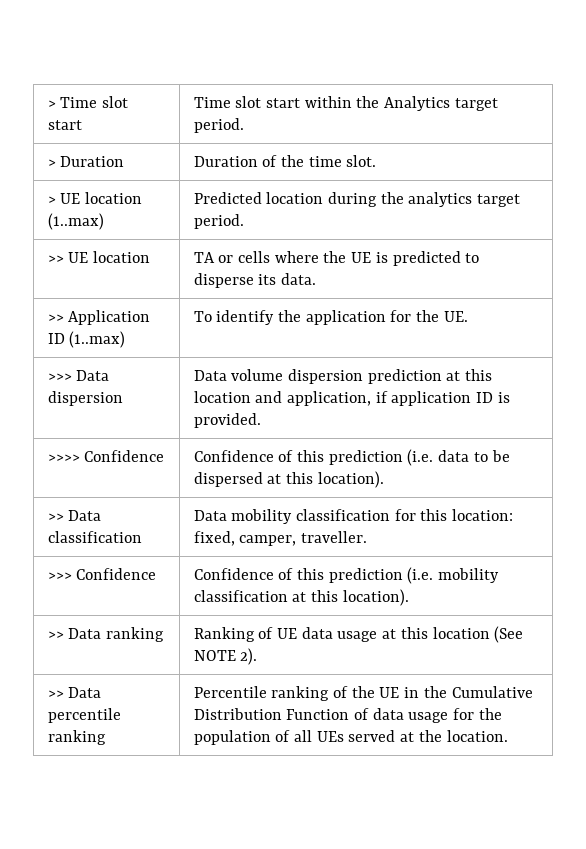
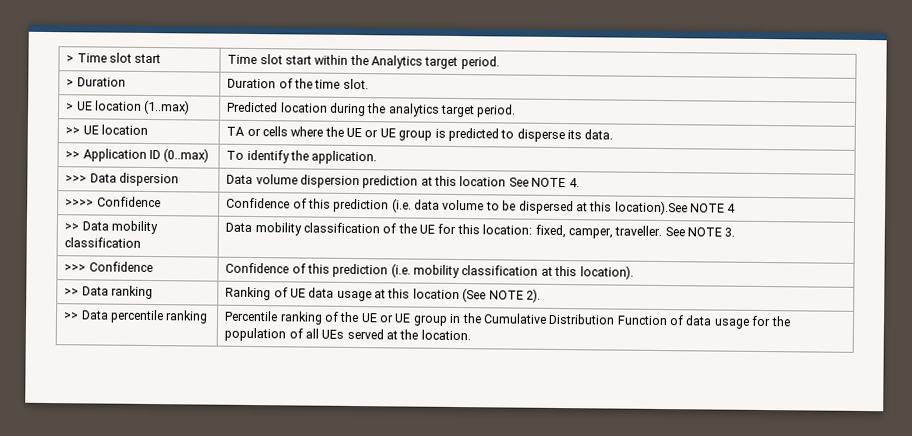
- >> UE location | TA or cells where the UE is predicted to disperse its data.
+ >> UE location | TA or cells where the UE or UE group is predicted to disperse its data.
- >> Application ID (1..max) | To identify the application for the UE.
+ >> Application ID (0..max) | To identify the application.
- >>> Data dispersion | Data volume dispersion prediction at this location and application, if application ID is provided.
+ >>> Data dispersion | Data volume dispersion prediction at this location See NOTE 4.
- >>>> Confidence | Confidence of this prediction (i.e. data to be dispersed at this location).
- >> Data classification | Data mobility classification for this location: fixed, camper, traveller.
+ >>>> Confidence | Confidence of this prediction (i.e. data volume to be dispersed at this location).See NOTE 4
+ >> Data mobility classification | Data mobility classification of the UE for this location: fixed, camper, traveller. See NOTE 3.
- >> Data percentile ranking | Percentile ranking of the UE in the Cumulative Distribution Function of data usage for the population of all UEs served at the location.
+ >> Data percentile ranking | Percentile ranking of the UE or UE group in the Cumulative Distribution Function of data usage for the population of all UEs served at the location.

